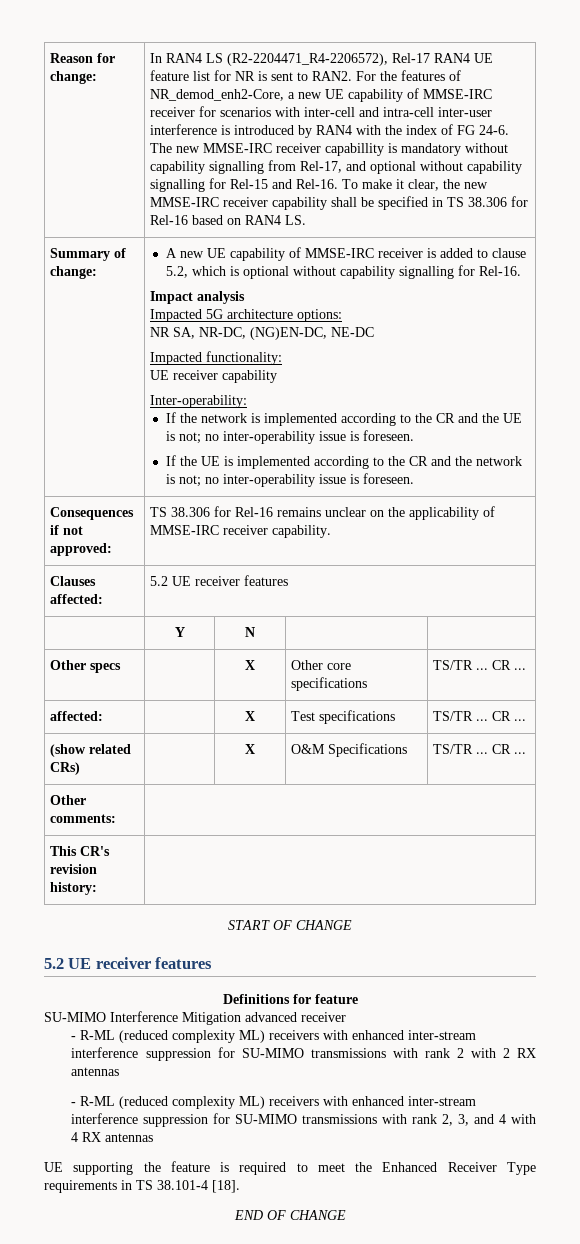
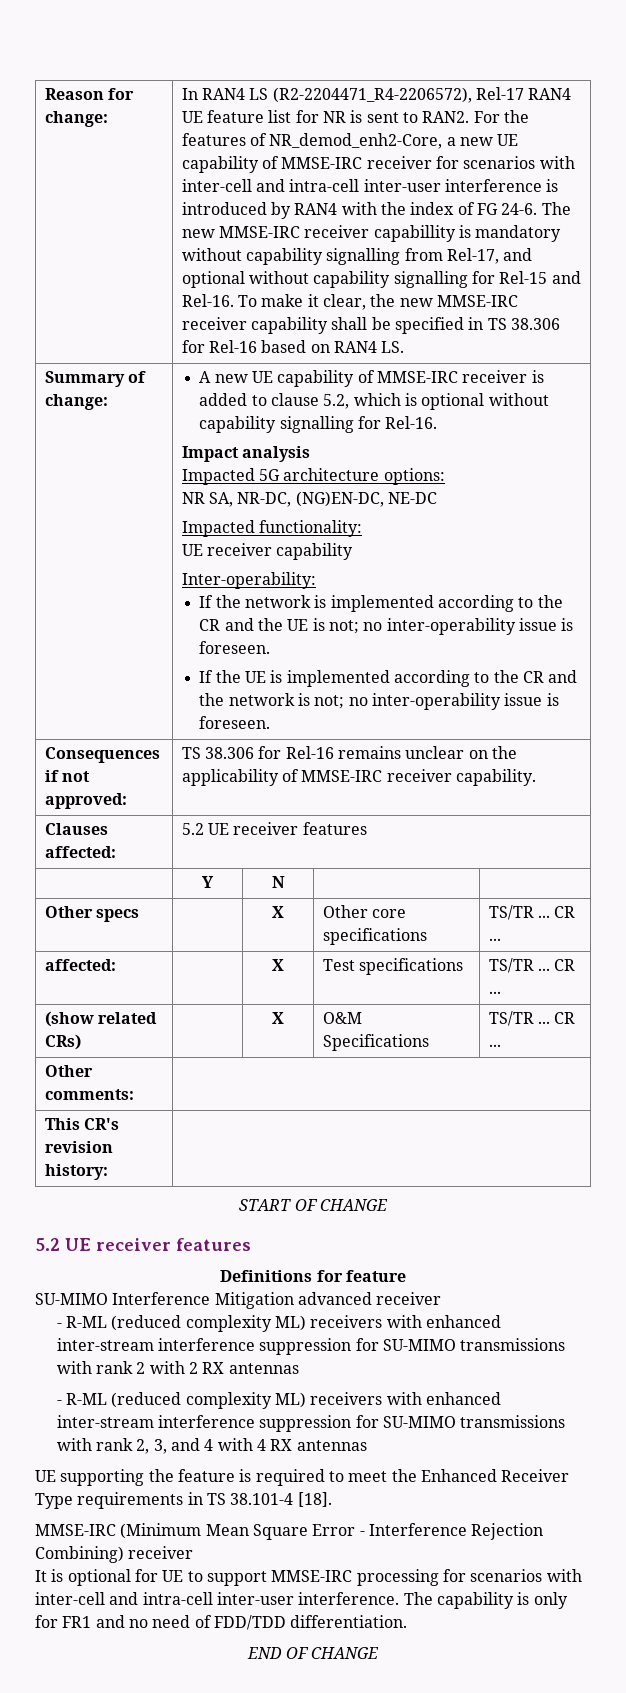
+ MMSE-IRC (Minimum Mean Square Error - Interference Rejection Combining) receiver
+ It is optional for UE to support MMSE-IRC processing for scenarios with inter-cell and intra-cell inter-user interference. The capability is only for FR1 and no need of FDD/TDD differentiation.

